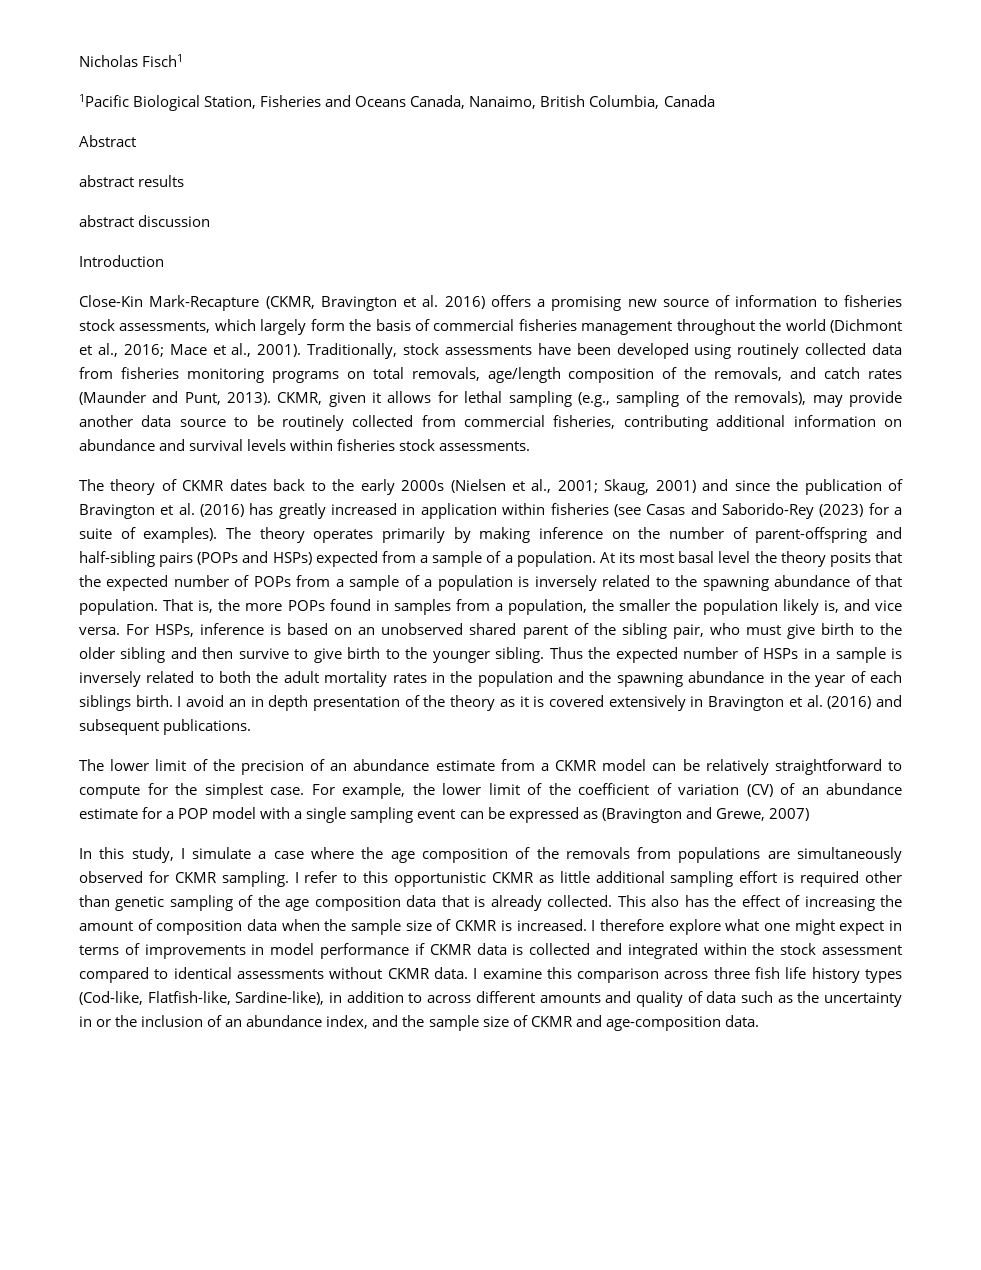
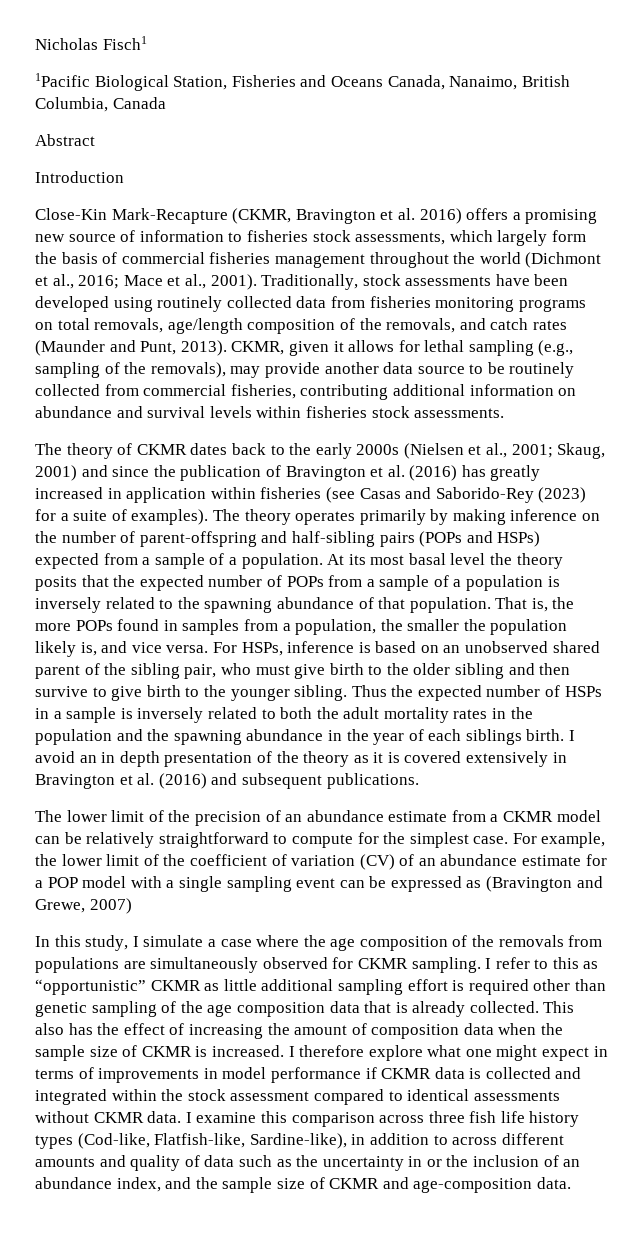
- abstract results
- abstract discussion
- I refer to this opportunistic CKMR as little additional sampling effort is required other than genetic sampling of the age composition data that is already collected.
+ I refer to this as “opportunistic” CKMR as little additional sampling effort is required other than genetic sampling of the age composition data that is already collected.

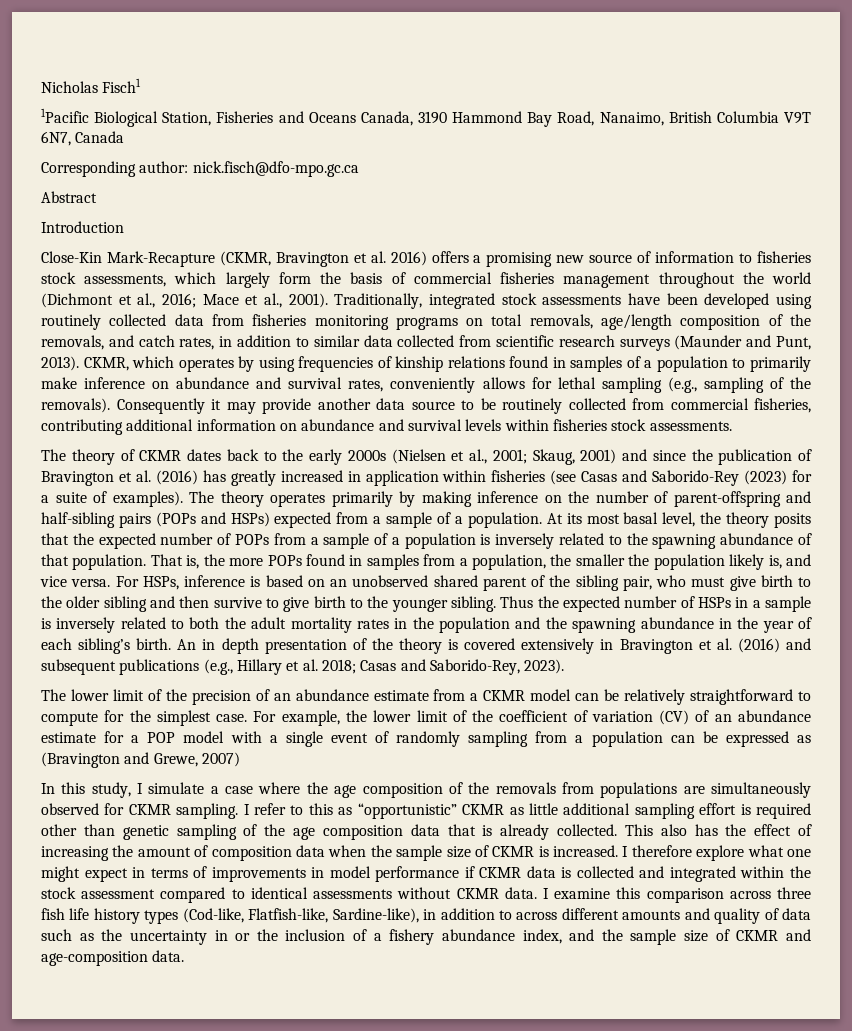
- 1Pacific Biological Station, Fisheries and Oceans Canada, Nanaimo, British Columbia, Canada
+ 1Pacific Biological Station, Fisheries and Oceans Canada, 3190 Hammond Bay Road, Nanaimo, British Columbia V9T 6N7, Canada
+ Corresponding author: nick.fisch@dfo-mpo.gc.ca
- Traditionally, stock assessments have been developed using routinely collected data from fisheries monitoring programs on total removals, age/length composition of the removals, and catch rates (Maunder and Punt, 2013).
+ Traditionally, integrated stock assessments have been developed using routinely collected data from fisheries monitoring programs on total removals, age/length composition of the removals, and catch rates, in addition to similar data collected from scientific research surveys (Maunder and Punt, 2013).
- CKMR, given it allows for lethal sampling (e.g., sampling of the removals), may provide another data source to be routinely collected from commercial fisheries, contributing additional information on abundance and survival levels within fisheries stock assessments.
+ CKMR, which operates by using frequencies of kinship relations found in samples of a population to primarily make inference on abundance and survival rates, conveniently allows for lethal sampling (e.g., sampling of the removals). Consequently it may provide another data source to be routinely collected from commercial fisheries, contributing additional information on abundance and survival levels within fisheries stock assessments.
- At its most basal level the theory posits that the expected number of POPs from a sample of a population is inversely related to the spawning abundance of that population.
+ At its most basal level, the theory posits that the expected number of POPs from a sample of a population is inversely related to the spawning abundance of that population.
- Thus the expected number of HSPs in a sample is inversely related to both the adult mortality rates in the population and the spawning abundance in the year of each siblings birth. I avoid an in depth presentation of the theory as it is covered extensively in Bravington et al. (2016) and subsequent publications.
+ Thus the expected number of HSPs in a sample is inversely related to both the adult mortality rates in the population and the spawning abundance in the year of each sibling’s birth. An in depth presentation of the theory is covered extensively in Bravington et al. (2016) and subsequent publications (e.g., Hillary et al. 2018; Casas and Saborido-Rey, 2023).
- For example, the lower limit of the coefficient of variation (CV) of an abundance estimate for a POP model with a single sampling event can be expressed as (Bravington and Grewe, 2007)
+ For example, the lower limit of the coefficient of variation (CV) of an abundance estimate for a POP model with a single event of randomly sampling from a population can be expressed as (Bravington and Grewe, 2007)
- I examine this comparison across three fish life history types (Cod-like, Flatfish-like, Sardine-like), in addition to across different amounts and quality of data such as the uncertainty in or the inclusion of an abundance index, and the sample size of CKMR and age-composition data.
+ I examine this comparison across three fish life history types (Cod-like, Flatfish-like, Sardine-like), in addition to across different amounts and quality of data such as the uncertainty in or the inclusion of a fishery abundance index, and the sample size of CKMR and age-composition data.

